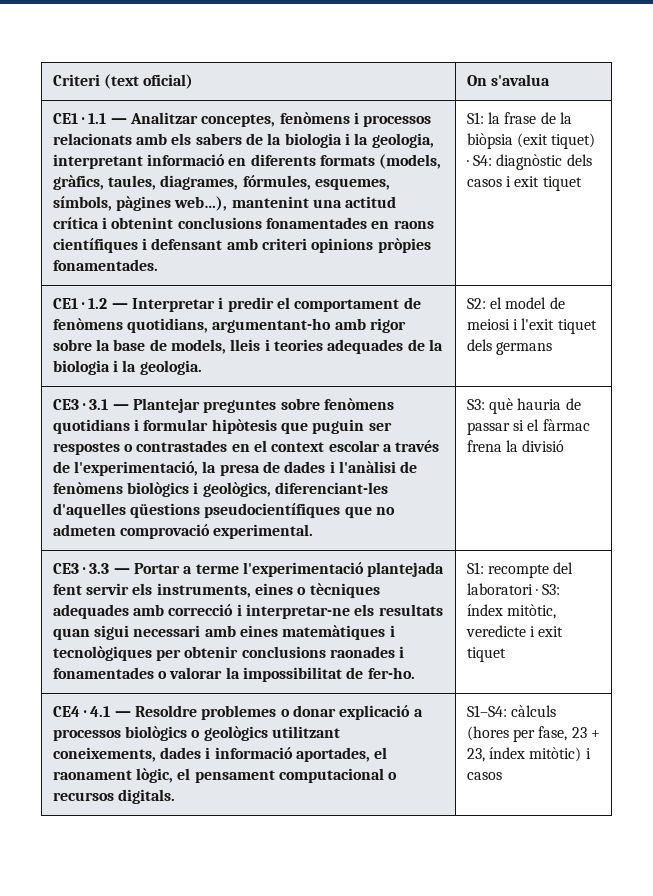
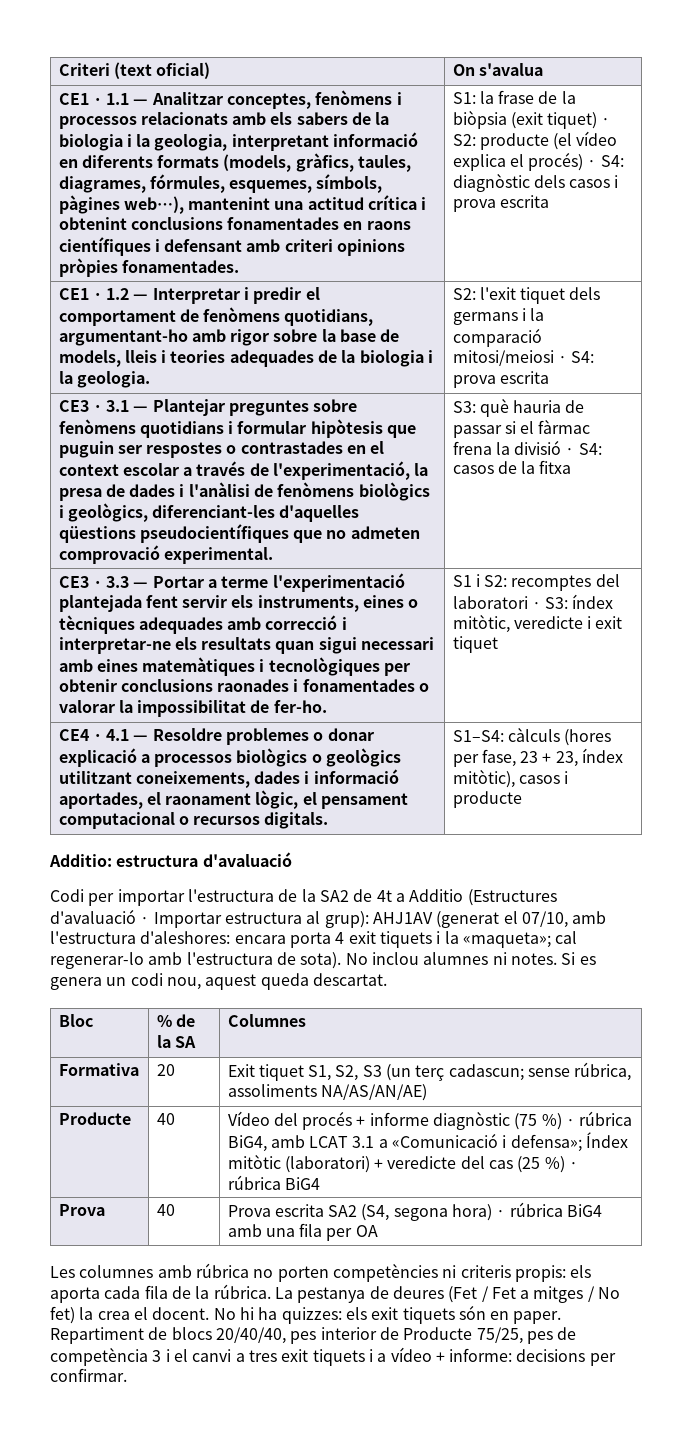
- S1: la frase de la biòpsia (exit tiquet) · S4: diagnòstic dels casos i exit tiquet
+ S1: la frase de la biòpsia (exit tiquet) · S2: producte (el vídeo explica el procés) · S4: diagnòstic dels casos i prova escrita
- S2: el model de meiosi i l'exit tiquet dels germans
+ S2: l'exit tiquet dels germans i la comparació mitosi/meiosi · S4: prova escrita
- S3: què hauria de passar si el fàrmac frena la divisió
+ S3: què hauria de passar si el fàrmac frena la divisió · S4: casos de la fitxa
- S1: recompte del laboratori · S3: índex mitòtic, veredicte i exit tiquet
+ S1 i S2: recomptes del laboratori · S3: índex mitòtic, veredicte i exit tiquet
- S1–S4: càlculs (hores per fase, 23 + 23, índex mitòtic) i casos
+ S1–S4: càlculs (hores per fase, 23 + 23, índex mitòtic), casos i producte
+ Additio: estructura d'avaluació
+ Codi per importar l'estructura de la SA2 de 4t a Additio (Estructures d'avaluació · Importar estructura al grup): AHJ1AV (generat el 07/10, amb l'estructura d'aleshores: encara porta 4 exit tiquets i la «maqueta»; cal regenerar-lo amb l'estructura de sota). No inclou alumnes ni notes. Si es genera un codi nou, aquest queda descartat.
+ Bloc | % de la SA | Columnes
+ Formativa | 20 | Exit tiquet S1, S2, S3 (un terç cadascun; sense rúbrica, assoliments NA/AS/AN/AE)
+ Producte | 40 | Vídeo del procés + informe diagnòstic (75 %) · rúbrica BiG4, amb LCAT 3.1 a «Comunicació i defensa»; Índex mitòtic (laboratori) + veredicte del cas (25 %) · rúbrica BiG4
+ Prova | 40 | Prova escrita SA2 (S4, segona hora) · rúbrica BiG4 amb una fila per OA
+ Les columnes amb rúbrica no porten competències ni criteris propis: els aporta cada fila de la rúbrica. La pestanya de deures (Fet / Fet a mitges / No fet) la crea el docent. No hi ha quizzes: els exit tiquets són en paper. Repartiment de blocs 20/40/40, pes interior de Producte 75/25, pes de competència 3 i el canvi a tres exit tiquets i a vídeo + informe: decisions per confirmar.

